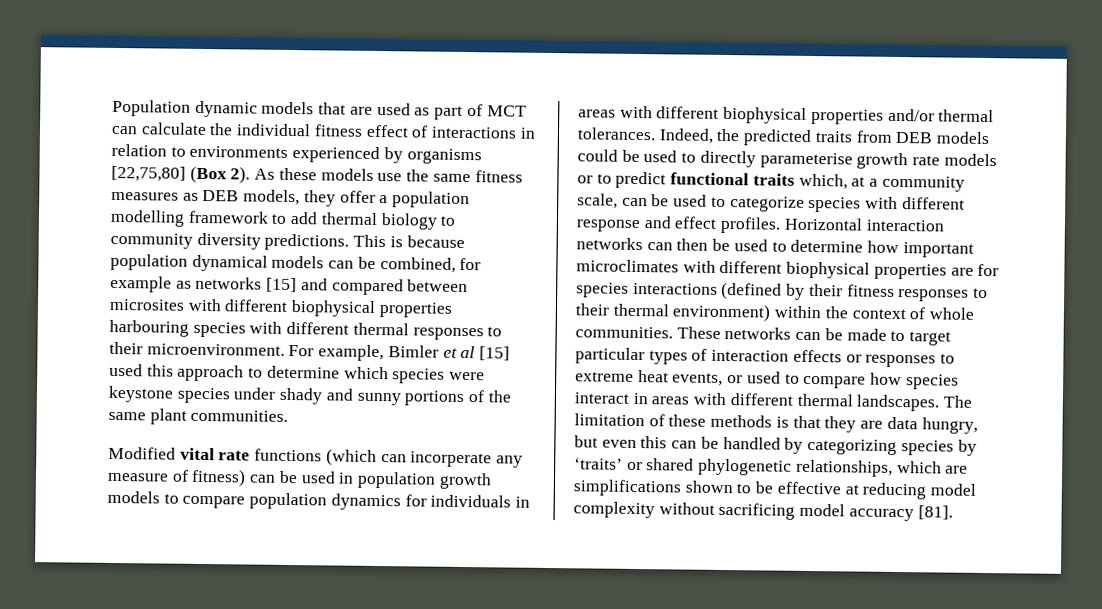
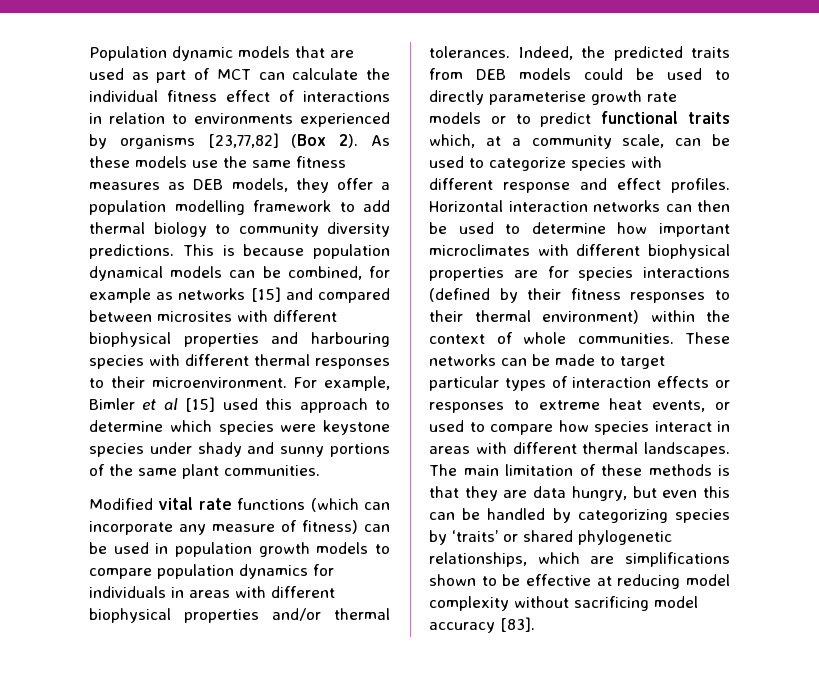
- Population dynamic models that are used as part of MCT can calculate the individual fitness effect of interactions in relation to environments experienced by organisms [22,75,80] (Box 2).
+ Population dynamic models that are used as part of MCT can calculate the individual fitness effect of interactions in relation to environments experienced by organisms [23,77,82] (Box 2).
- This is because population dynamical models can be combined, for example as networks [15] and compared between microsites with different biophysical properties harbouring species with different thermal responses to their microenvironment.
+ This is because population dynamical models can be combined, for example as networks [15] and compared between microsites with different biophysical properties and harbouring species with different thermal responses to their microenvironment.
- Modified vital rate functions (which can incorperate any measure of fitness) can be used in population growth models to compare population dynamics for individuals in areas with different biophysical properties and/or thermal tolerances.
+ Modified vital rate functions (which can incorporate any measure of fitness) can be used in population growth models to compare population dynamics for individuals in areas with different biophysical properties and/or thermal tolerances.
- The limitation of these methods is that they are data hungry, but even this can be handled by categorizing species by ‘traits’ or shared phylogenetic relationships, which are simplifications shown to be effective at reducing model complexity without sacrificing model accuracy [81].
+ The main limitation of these methods is that they are data hungry, but even this can be handled by categorizing species by ‘traits’ or shared phylogenetic relationships, which are simplifications shown to be effective at reducing model complexity without sacrificing model accuracy [83].

